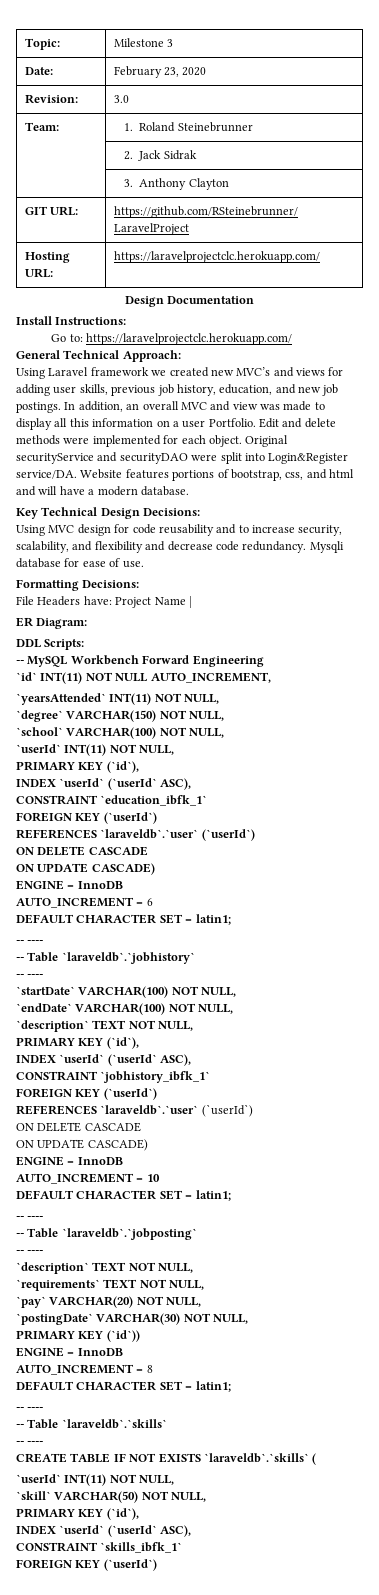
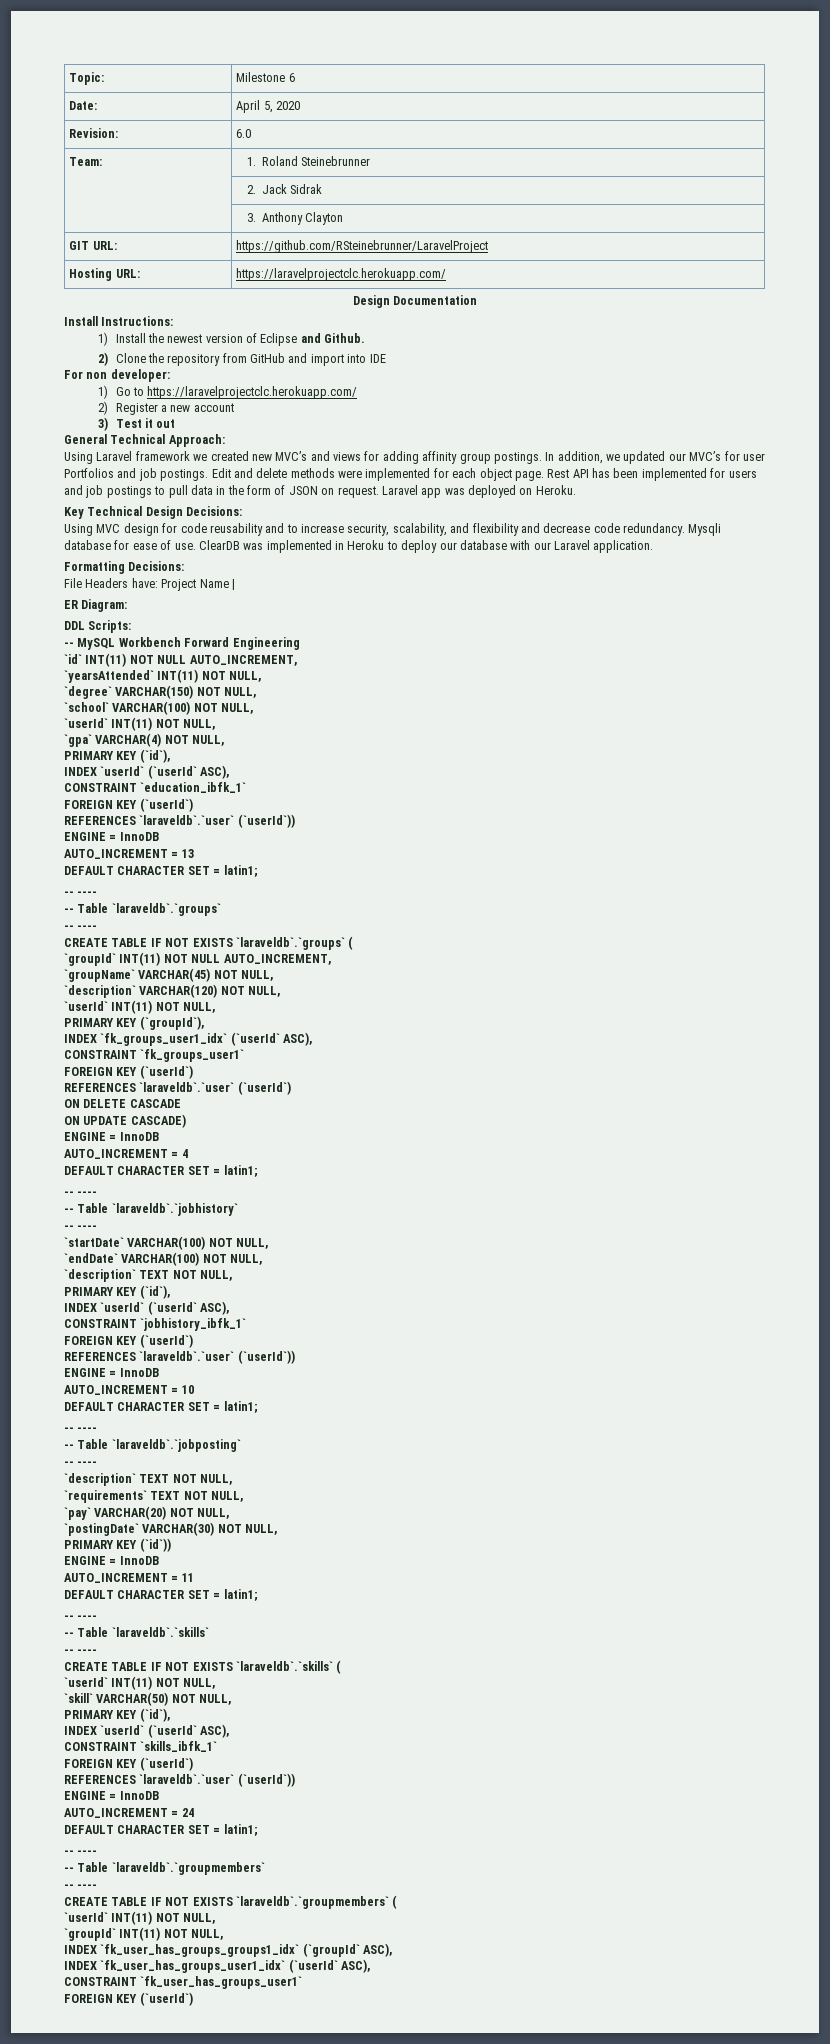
- Topic: | Milestone 3
+ Topic: | Milestone 6
- Date: | February 23, 2020
+ Date: | April 5, 2020
- Revision: | 3.0
+ Revision: | 6.0
- Go to: https://laravelprojectclc.herokuapp.com/
+ 1) Install the newest version of Eclipse and Github.
+ 2) Clone the repository from GitHub and import into IDE
+ For non developer:
+ 1) Go to https://laravelprojectclc.herokuapp.com/
+ 2) Register a new account
+ 3) Test it out
- Using Laravel framework we created new MVC’s and views for adding user skills, previous job history, education, and new job postings. In addition, an overall MVC and view was made to display all this information on a user Portfolio.
+ Using Laravel framework we created new MVC’s and views for adding affinity group postings. In addition, we updated our MVC’s for user Portfolios and job postings.
- Edit and delete methods were implemented for each object. Original securityService and securityDAO were split into Login&Register service/DA. Website features portions of bootstrap, css, and html and will have a modern database.
+ Edit and delete methods were implemented for each object page. Rest API has been implemented for users and job postings to pull data in the form of JSON on request. Laravel app was deployed on Heroku.
+ ClearDB was implemented in Heroku to deploy our database with our Laravel application.
+ `gpa` VARCHAR(4) NOT NULL,
  CONSTRAINT `education_ibfk_1`
+ FOREIGN KEY (`userId`)
+ REFERENCES `laraveldb`.`user` (`userId`))
+ ENGINE = InnoDB
+ AUTO_INCREMENT = 13
+ DEFAULT CHARACTER SET = latin1;
+ -- ----
+ -- Table `laraveldb`.`groups`
+ -- ----
+ CREATE TABLE IF NOT EXISTS `laraveldb`.`groups` (
+ `groupId` INT(11) NOT NULL AUTO_INCREMENT,
+ `groupName` VARCHAR(45) NOT NULL,
+ `description` VARCHAR(120) NOT NULL,
+ `userId` INT(11) NOT NULL,
+ PRIMARY KEY (`groupId`),
+ INDEX `fk_groups_user1_idx` (`userId` ASC),
+ CONSTRAINT `fk_groups_user1`
- AUTO_INCREMENT = 6
+ AUTO_INCREMENT = 4
  CONSTRAINT `jobhistory_ibfk_1`
  FOREIGN KEY (`userId`)
- REFERENCES `laraveldb`.`user` (`userId`)
- ON DELETE CASCADE
- ON UPDATE CASCADE)
+ REFERENCES `laraveldb`.`user` (`userId`))
- AUTO_INCREMENT = 8
+ AUTO_INCREMENT = 11
  CONSTRAINT `skills_ibfk_1`
+ FOREIGN KEY (`userId`)
+ REFERENCES `laraveldb`.`user` (`userId`))
+ ENGINE = InnoDB
+ AUTO_INCREMENT = 24
+ DEFAULT CHARACTER SET = latin1;
+ -- ----
+ -- Table `laraveldb`.`groupmembers`
+ -- ----
+ CREATE TABLE IF NOT EXISTS `laraveldb`.`groupmembers` (
+ `userId` INT(11) NOT NULL,
+ `groupId` INT(11) NOT NULL,
+ INDEX `fk_user_has_groups_groups1_idx` (`groupId` ASC),
+ INDEX `fk_user_has_groups_user1_idx` (`userId` ASC),
+ CONSTRAINT `fk_user_has_groups_user1`

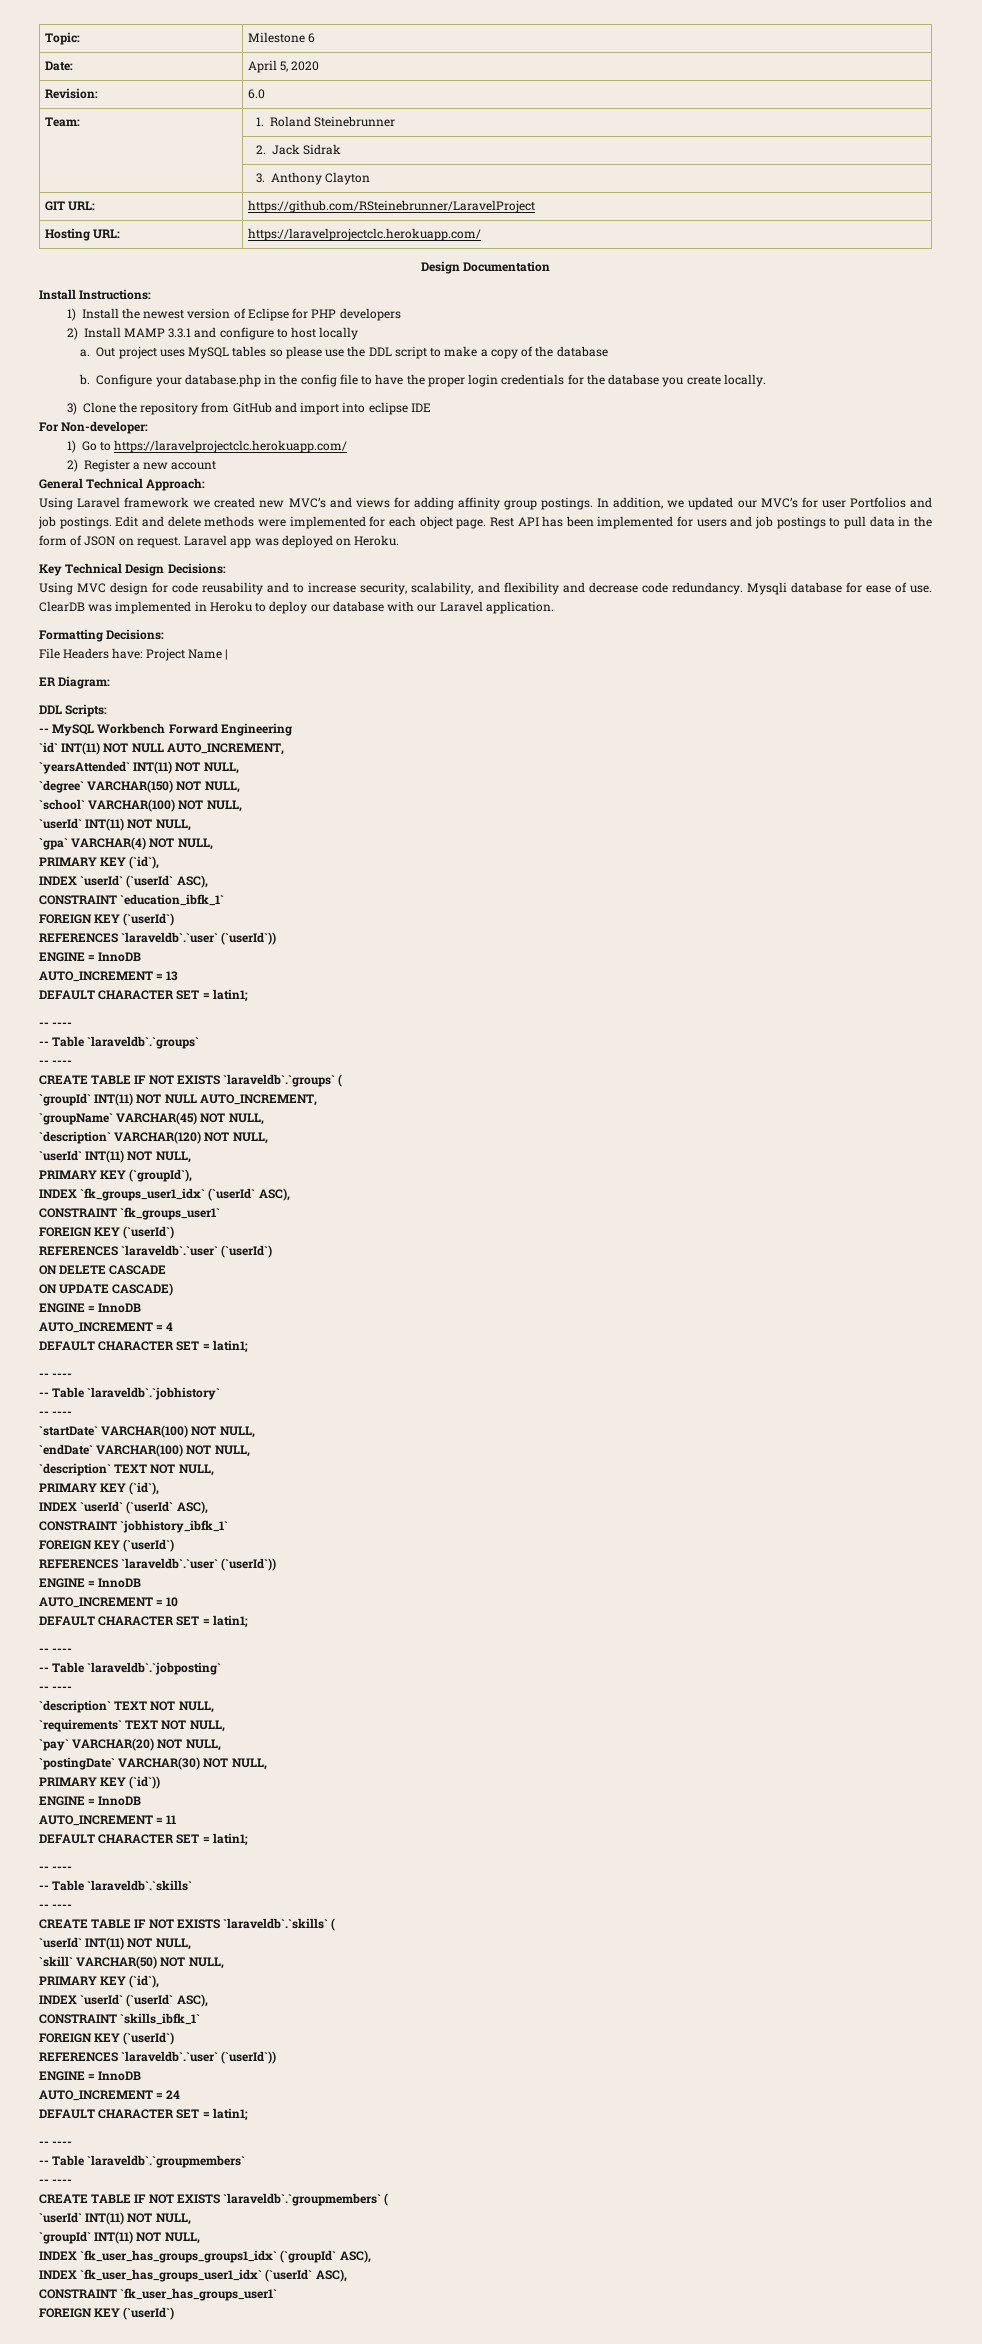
- 1) Install the newest version of Eclipse and Github.
- 2) Clone the repository from GitHub and import into IDE
+ 1) Install the newest version of Eclipse for PHP developers
+ 2) Install MAMP 3.3.1 and configure to host locally
+ a. Out project uses MySQL tables so please use the DDL script to make a copy of the database
+ b. Configure your database.php in the config file to have the proper login credentials for the database you create locally.
+ 3) Clone the repository from GitHub and import into eclipse IDE
- For non developer:
+ For Non-developer:
- 3) Test it out

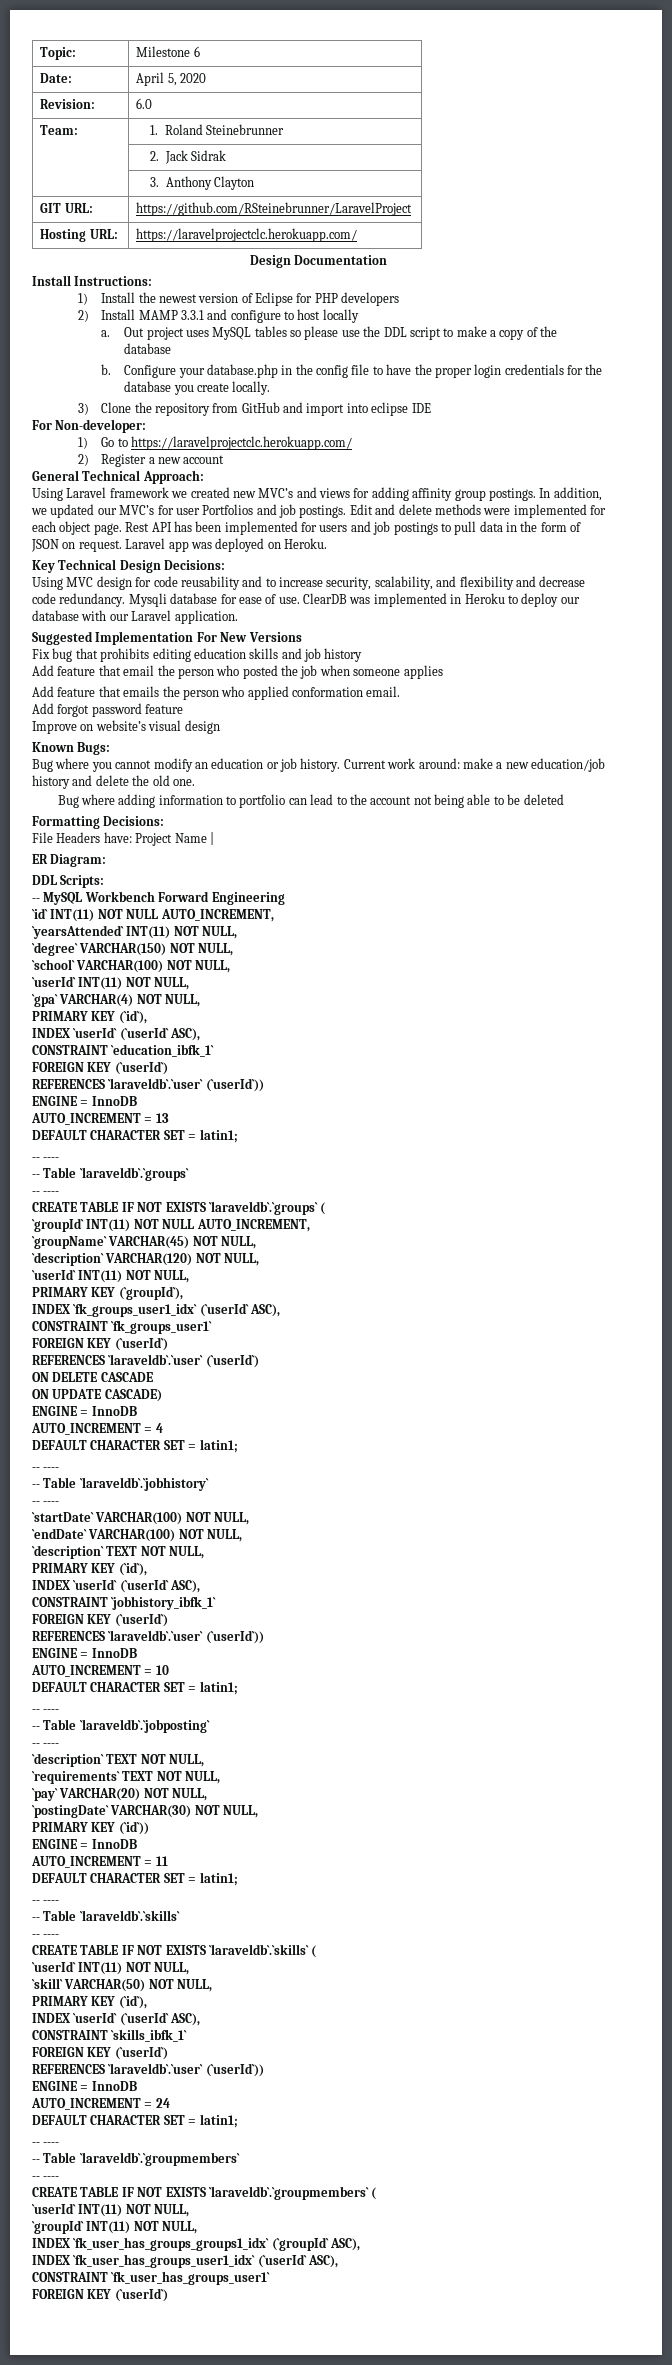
+ Suggested Implementation For New Versions
+ Fix bug that prohibits editing education skills and job history
+ Add feature that email the person who posted the job when someone applies
+ Add feature that emails the person who applied conformation email.
+ Add forgot password feature
+ Improve on website’s visual design
+ Known Bugs:
+ Bug where you cannot modify an education or job history. Current work around: make a new education/job history and delete the old one.
+ Bug where adding information to portfolio can lead to the account not being able to be deleted

